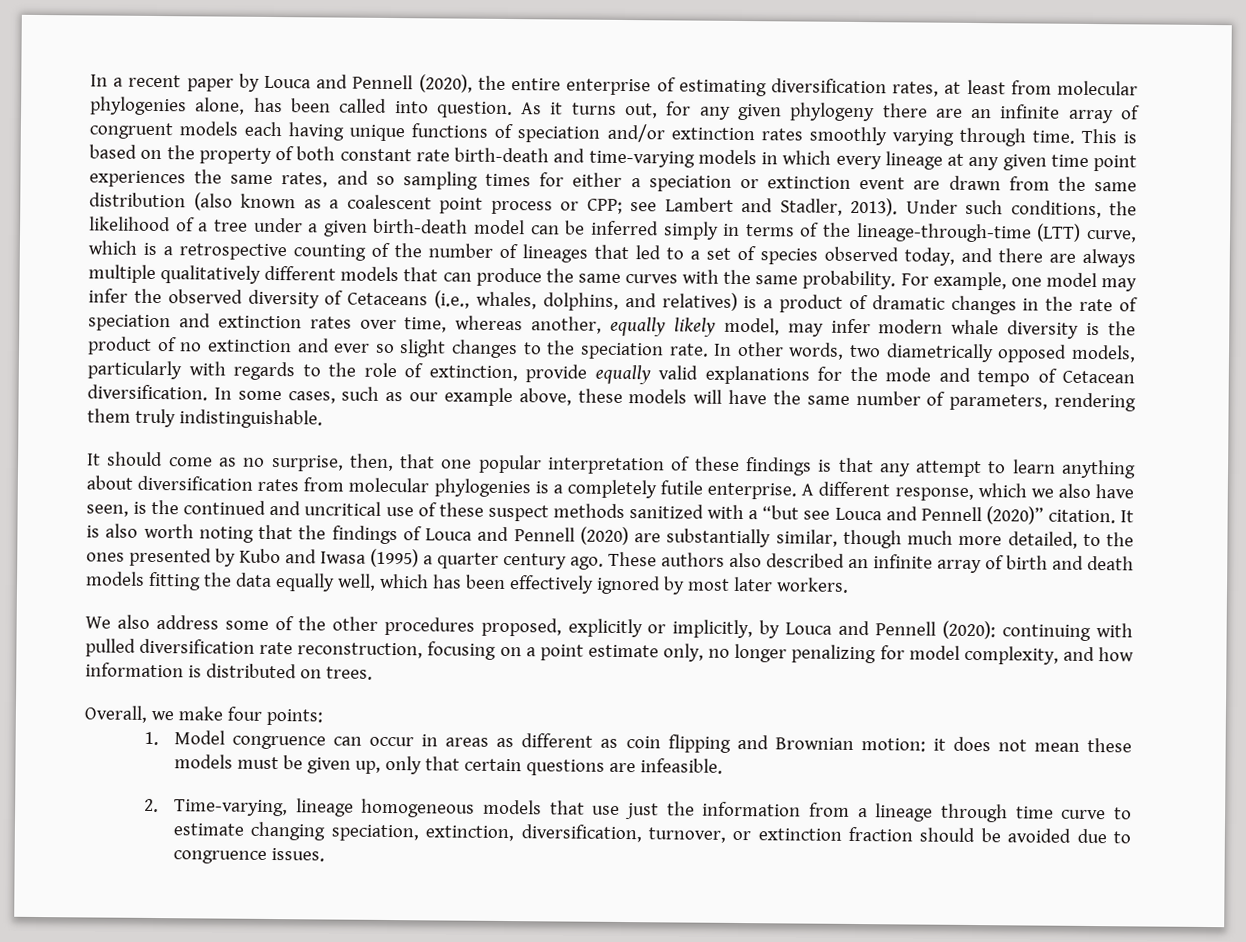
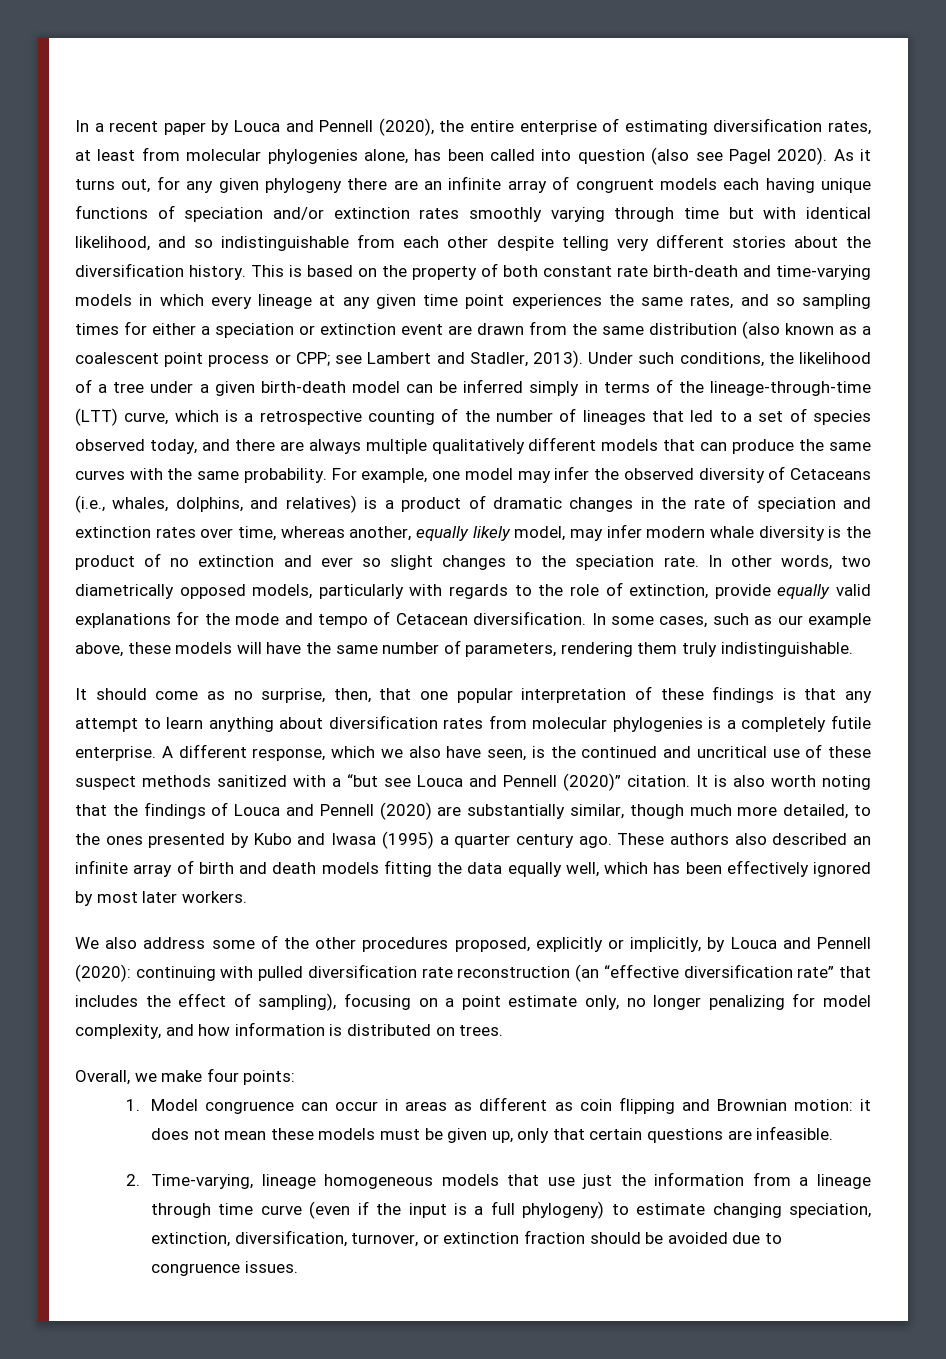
- In a recent paper by Louca and Pennell (2020), the entire enterprise of estimating diversification rates, at least from molecular phylogenies alone, has been called into question.
+ In a recent paper by Louca and Pennell (2020), the entire enterprise of estimating diversification rates, at least from molecular phylogenies alone, has been called into question (also see Pagel 2020).
- As it turns out, for any given phylogeny there are an infinite array of congruent models each having unique functions of speciation and/or extinction rates smoothly varying through time.
+ As it turns out, for any given phylogeny there are an infinite array of congruent models each having unique functions of speciation and/or extinction rates smoothly varying through time but with identical likelihood, and so indistinguishable from each other despite telling very different stories about the diversification history.
- We also address some of the other procedures proposed, explicitly or implicitly, by Louca and Pennell (2020): continuing with pulled diversification rate reconstruction, focusing on a point estimate only, no longer penalizing for model complexity, and how information is distributed on trees.
+ We also address some of the other procedures proposed, explicitly or implicitly, by Louca and Pennell (2020): continuing with pulled diversification rate reconstruction (an “effective diversification rate” that includes the effect of sampling), focusing on a point estimate only, no longer penalizing for model complexity, and how information is distributed on trees.
- 2. Time-varying, lineage homogeneous models that use just the information from a lineage through time curve to estimate changing speciation, extinction, diversification, turnover, or extinction fraction should be avoided due to congruence issues.
+ 2. Time-varying, lineage homogeneous models that use just the information from a lineage through time curve (even if the input is a full phylogeny) to estimate changing speciation, extinction, diversification, turnover, or extinction fraction should be avoided due to congruence issues.

